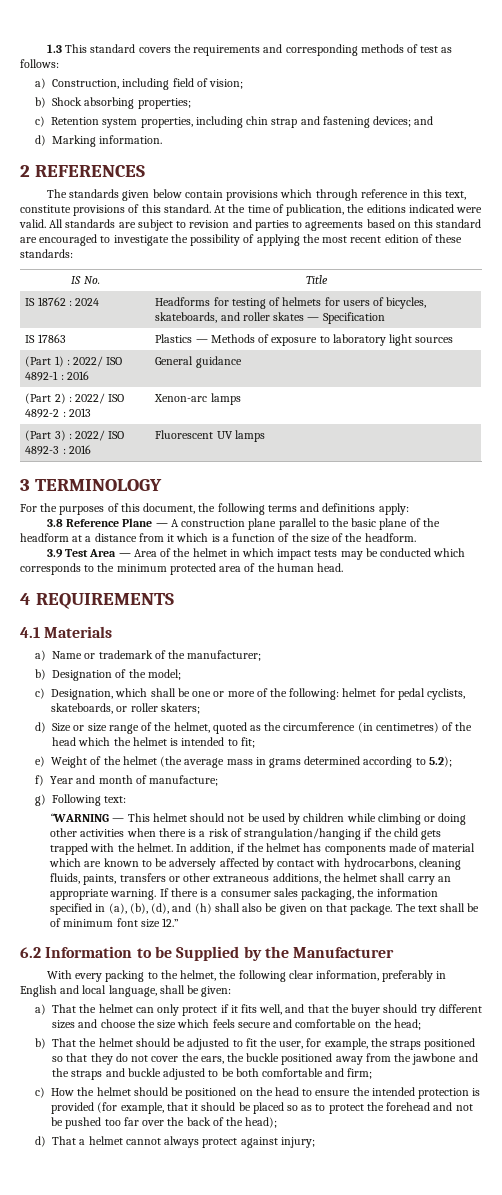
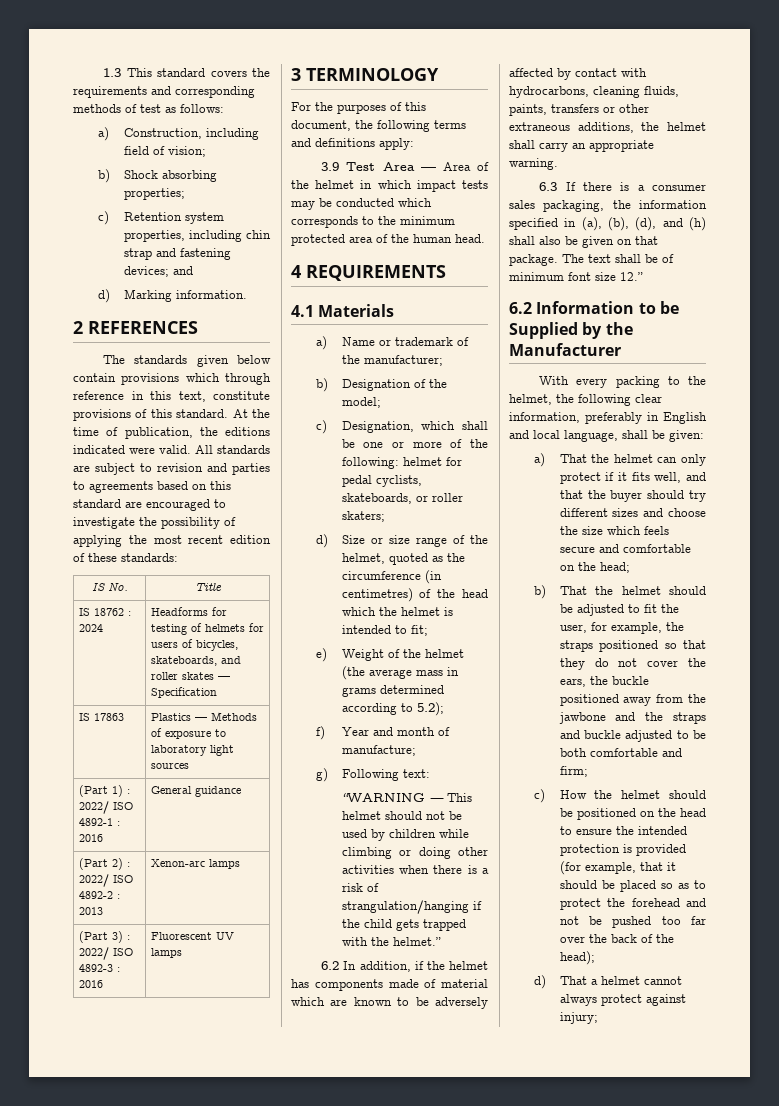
- 3.8 Reference Plane — A construction plane parallel to the basic plane of the headform at a distance from it which is a function of the size of the headform.
- “WARNING — This helmet should not be used by children while climbing or doing other activities when there is a risk of strangulation/hanging if the child gets trapped with the helmet. In addition, if the helmet has components made of material which are known to be adversely affected by contact with hydrocarbons, cleaning fluids, paints, transfers or other extraneous additions, the helmet shall carry an appropriate warning. If there is a consumer sales packaging, the information specified in (a), (b), (d), and (h) shall also be given on that package.
+ “WARNING — This helmet should not be used by children while climbing or doing other activities when there is a risk of strangulation/hanging if the child gets trapped with the helmet.”
+ 6.2 In addition, if the helmet has components made of material which are known to be adversely affected by contact with hydrocarbons, cleaning fluids, paints, transfers or other extraneous additions, the helmet shall carry an appropriate warning.
+ 6.3 If there is a consumer sales packaging, the information specified in (a), (b), (d), and (h) shall also be given on that package.

